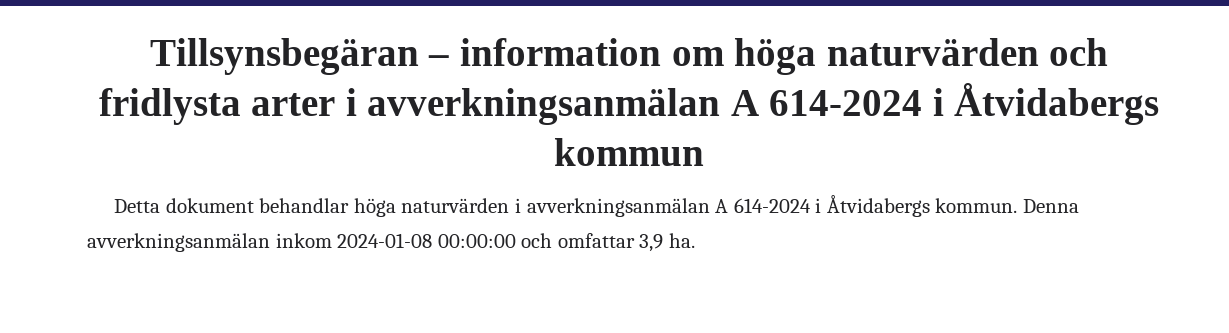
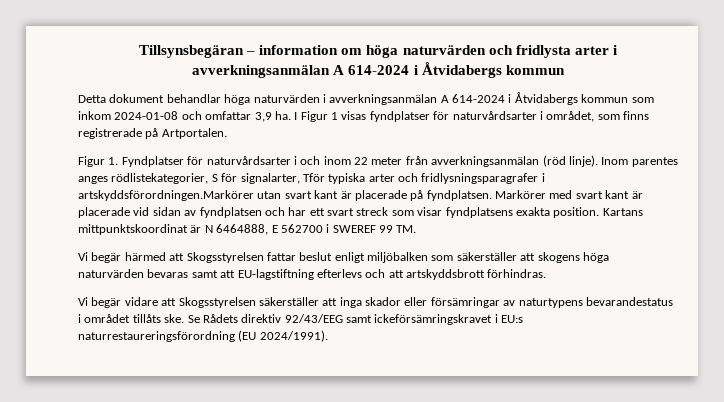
- Detta dokument behandlar höga naturvärden i avverkningsanmälan A 614-2024 i Åtvidabergs kommun. Denna avverkningsanmälan inkom 2024-01-08 00:00:00 och omfattar 3,9 ha.
+ Detta dokument behandlar höga naturvärden i avverkningsanmälan A 614-2024 i Åtvidabergs kommun som inkom 2024-01-08 och omfattar 3,9 ha.
+ I Figur 1 visas fyndplatser för naturvårdsarter i området, som finns registrerade på Artportalen.
+ Figur 1. Fyndplatser för naturvårdsarter i och inom 22 meter från avverkningsanmälan (röd linje). Inom parentes anges rödlistekategorier, S för signalarter, Tför typiska arter och fridlysningsparagrafer i artskyddsförordningen.Markörer utan svart kant är placerade på fyndplatsen. Markörer med svart kant är placerade vid sidan av fyndplatsen och har ett svart streck som visar fyndplatsens exakta position. Kartans mittpunktskoordinat är N 6464888, E 562700 i SWEREF 99 TM.
+ Vi begär härmed att Skogsstyrelsen fattar beslut enligt miljöbalken som säkerställer att skogens höga naturvärden bevaras samt att EU-lagstiftning efterlevs och att artskyddsbrott förhindras.
+ Vi begär vidare att Skogsstyrelsen säkerställer att inga skador eller försämringar av naturtypens bevarandestatus i området tillåts ske. Se Rådets direktiv 92/43/EEG samt ickeförsämringskravet i EU:s naturrestaureringsförordning (EU 2024/1991).

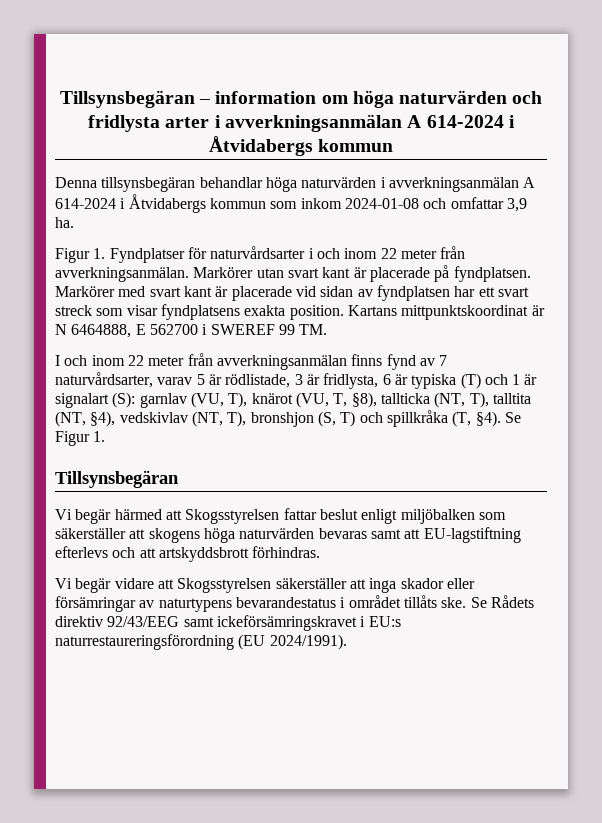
- Detta dokument behandlar höga naturvärden i avverkningsanmälan A 614-2024 i Åtvidabergs kommun som inkom 2024-01-08 och omfattar 3,9 ha. I Figur 1 visas fyndplatser för naturvårdsarter i området, som finns registrerade på Artportalen.
+ Denna tillsynsbegäran behandlar höga naturvärden i avverkningsanmälan A 614-2024 i Åtvidabergs kommun som inkom 2024-01-08 och omfattar 3,9 ha.
- Figur 1. Fyndplatser för naturvårdsarter i och inom 22 meter från avverkningsanmälan (röd linje). Inom parentes anges rödlistekategorier, S för signalarter, Tför typiska arter och fridlysningsparagrafer i artskyddsförordningen.Markörer utan svart kant är placerade på fyndplatsen.
+ Figur 1. Fyndplatser för naturvårdsarter i och inom 22 meter från avverkningsanmälan. Markörer utan svart kant är placerade på fyndplatsen.
- Markörer med svart kant är placerade vid sidan av fyndplatsen och har ett svart streck som visar fyndplatsens exakta position.
+ Markörer med svart kant är placerade vid sidan av fyndplatsen har ett svart streck som visar fyndplatsens exakta position.
+ I och inom 22 meter från avverkningsanmälan finns fynd av 7 naturvårdsarter, varav 5 är rödlistade, 3 är fridlysta, 6 är typiska (T) och 1 är signalart (S): garnlav (VU, T), knärot (VU, T, §8), tallticka (NT, T), talltita (NT, §4), vedskivlav (NT, T), bronshjon (S, T) och spillkråka (T, §4). Se Figur 1.
+ Tillsynsbegäran

